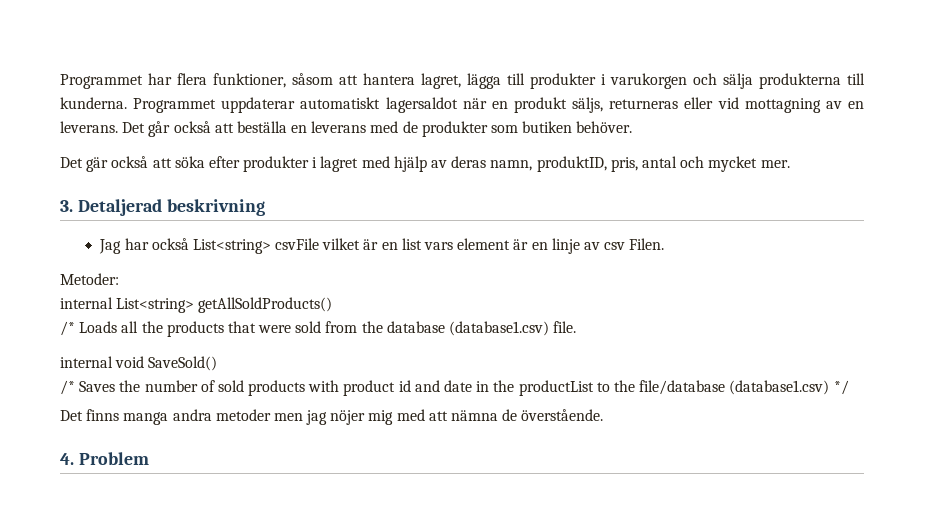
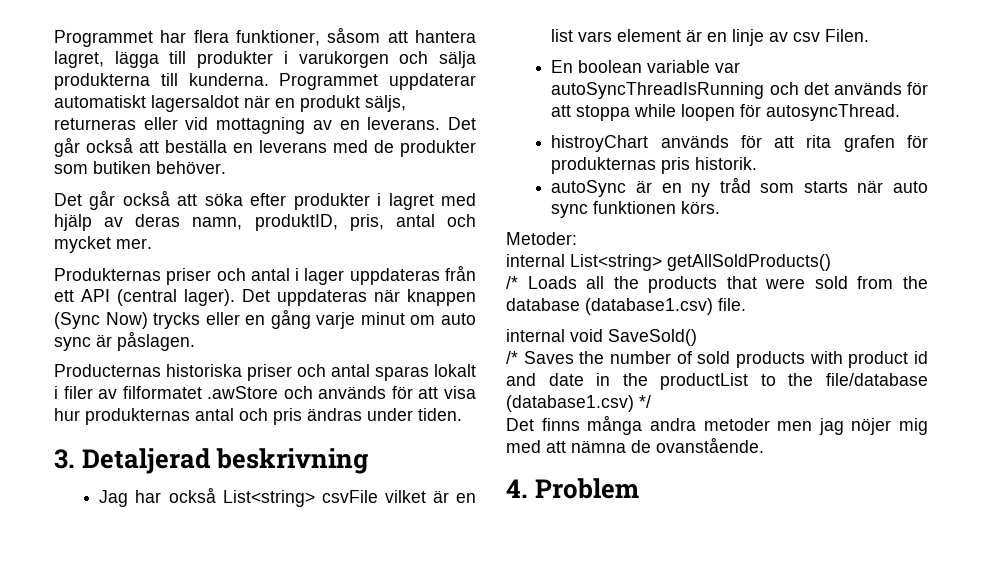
- Det gär också att söka efter produkter i lagret med hjälp av deras namn, produktID, pris, antal och mycket mer.
+ Det går också att söka efter produkter i lagret med hjälp av deras namn, produktID, pris, antal och mycket mer.
+ Produkternas priser och antal i lager uppdateras från ett API (central lager). Det uppdateras när knappen (Sync Now) trycks eller en gång varje minut om auto sync är påslagen.
+ Producternas historiska priser och antal sparas lokalt i filer av filformatet .awStore och används för att visa hur produkternas antal och pris ändras under tiden.
+ En boolean variable var autoSyncThreadIsRunning och det används för att stoppa while loopen för autosyncThread.
+ histroyChart används för att rita grafen för produkternas pris historik.
+ autoSync är en ny tråd som starts när auto sync funktionen körs.
- Det finns manga andra metoder men jag nöjer mig med att nämna de överstående.
+ Det finns många andra metoder men jag nöjer mig med att nämna de ovanstående.

